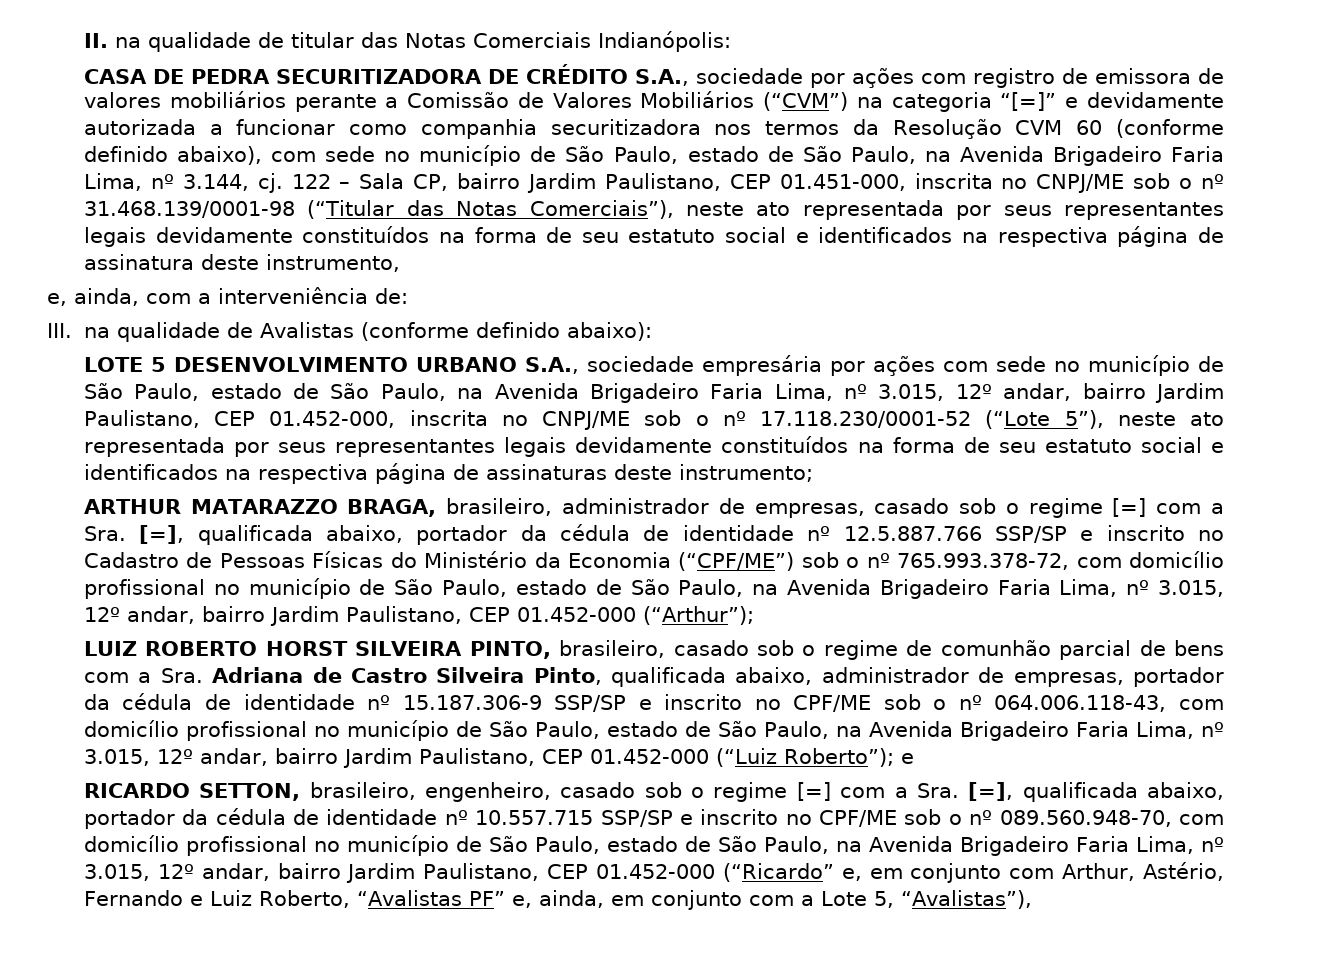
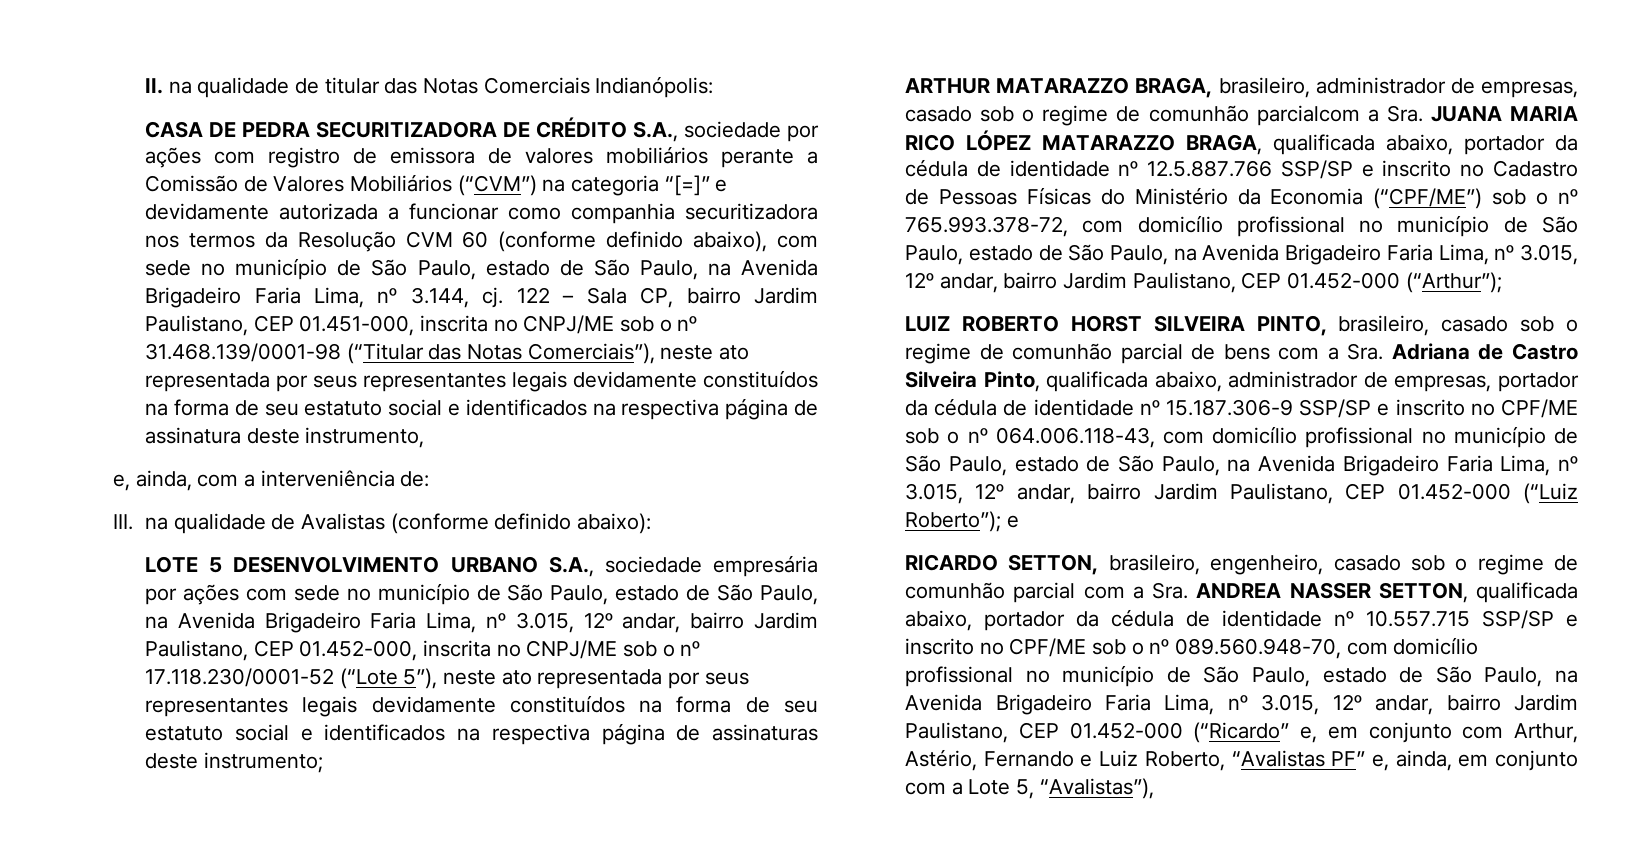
- ARTHUR MATARAZZO BRAGA, brasileiro, administrador de empresas, casado sob o regime [=] com a Sra. [=], qualificada abaixo, portador da cédula de identidade nº 12.5.887.766 SSP/SP e inscrito no Cadastro de Pessoas Físicas do Ministério da Economia (“CPF/ME”) sob o nº 765.993.378-72, com domicílio profissional no município de São Paulo, estado de São Paulo, na Avenida Brigadeiro Faria Lima, nº 3.015, 12º andar, bairro Jardim Paulistano, CEP 01.452-000 (“Arthur”);
+ ARTHUR MATARAZZO BRAGA, brasileiro, administrador de empresas, casado sob o regime de comunhão parcialcom a Sra. JUANA MARIA RICO LÓPEZ MATARAZZO BRAGA, qualificada abaixo, portador da cédula de identidade nº 12.5.887.766 SSP/SP e inscrito no Cadastro de Pessoas Físicas do Ministério da Economia (“CPF/ME”) sob o nº 765.993.378-72, com domicílio profissional no município de São Paulo, estado de São Paulo, na Avenida Brigadeiro Faria Lima, nº 3.015, 12º andar, bairro Jardim Paulistano, CEP 01.452-000 (“Arthur”);
- RICARDO SETTON, brasileiro, engenheiro, casado sob o regime [=] com a Sra. [=], qualificada abaixo, portador da cédula de identidade nº 10.557.715 SSP/SP e inscrito no CPF/ME sob o nº 089.560.948-70, com domicílio profissional no município de São Paulo, estado de São Paulo, na Avenida Brigadeiro Faria Lima, nº 3.015, 12º andar, bairro Jardim Paulistano, CEP 01.452-000 (“Ricardo” e, em conjunto com Arthur, Astério, Fernando e Luiz Roberto, “Avalistas PF” e, ainda, em conjunto com a Lote 5, “Avalistas”),
+ RICARDO SETTON, brasileiro, engenheiro, casado sob o regime de comunhão parcial com a Sra. ANDREA NASSER SETTON, qualificada abaixo, portador da cédula de identidade nº 10.557.715 SSP/SP e inscrito no CPF/ME sob o nº 089.560.948-70, com domicílio profissional no município de São Paulo, estado de São Paulo, na Avenida Brigadeiro Faria Lima, nº 3.015, 12º andar, bairro Jardim Paulistano, CEP 01.452-000 (“Ricardo” e, em conjunto com Arthur, Astério, Fernando e Luiz Roberto, “Avalistas PF” e, ainda, em conjunto com a Lote 5, “Avalistas”),

